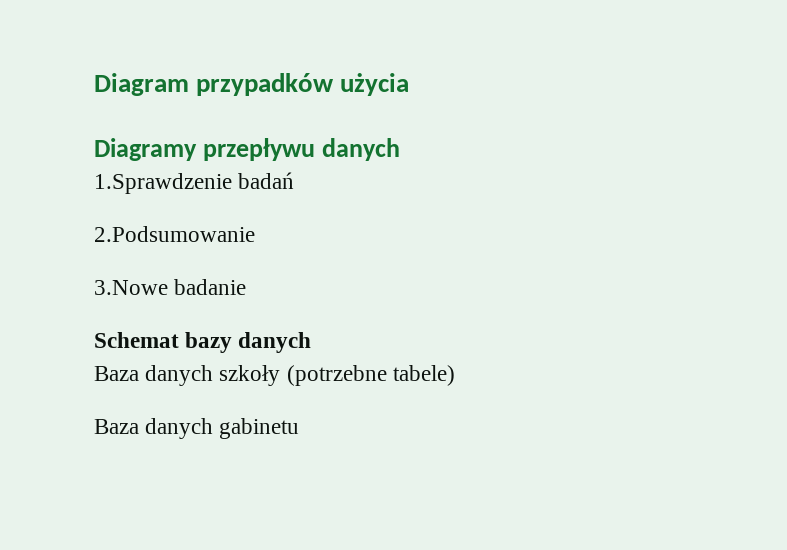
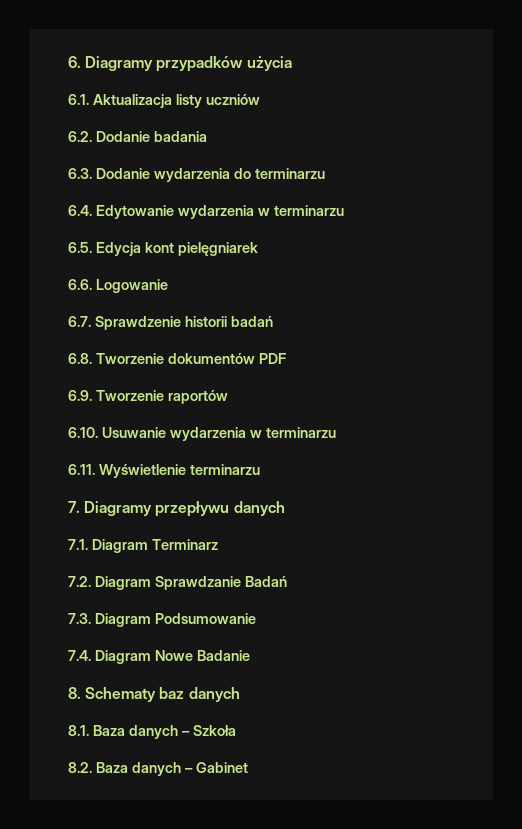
- Diagram przypadków użycia
+ 6. Diagramy przypadków użycia
- Diagramy przepływu danych
- 1.Sprawdzenie badań
- 2.Podsumowanie
- 3.Nowe badanie
- Schemat bazy danych
- Baza danych szkoły (potrzebne tabele)
- Baza danych gabinetu
+ 6.1. Aktualizacja listy uczniów
+ 6.2. Dodanie badania
+ 6.3. Dodanie wydarzenia do terminarzu
+ 6.4. Edytowanie wydarzenia w terminarzu
+ 6.5. Edycja kont pielęgniarek
+ 6.6. Logowanie
+ 6.7. Sprawdzenie historii badań
+ 6.8. Tworzenie dokumentów PDF
+ 6.9. Tworzenie raportów
+ 6.10. Usuwanie wydarzenia w terminarzu
+ 6.11. Wyświetlenie terminarzu
+ 7. Diagramy przepływu danych
+ 7.1. Diagram Terminarz
+ 7.2. Diagram Sprawdzanie Badań
+ 7.3. Diagram Podsumowanie
+ 7.4. Diagram Nowe Badanie
+ 8. Schematy baz danych
+ 8.1. Baza danych – Szkoła
+ 8.2. Baza danych – Gabinet

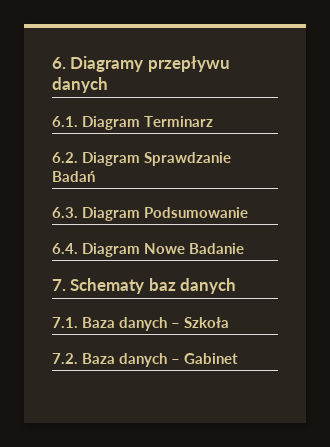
- 6. Diagramy przypadków użycia
- 6.1. Aktualizacja listy uczniów
- 6.2. Dodanie badania
- 6.3. Dodanie wydarzenia do terminarzu
- 6.4. Edytowanie wydarzenia w terminarzu
- 6.5. Edycja kont pielęgniarek
- 6.6. Logowanie
- 6.7. Sprawdzenie historii badań
- 6.8. Tworzenie dokumentów PDF
- 6.9. Tworzenie raportów
- 6.10. Usuwanie wydarzenia w terminarzu
- 6.11. Wyświetlenie terminarzu
- 7. Diagramy przepływu danych
+ 6. Diagramy przepływu danych
- 7.1. Diagram Terminarz
+ 6.1. Diagram Terminarz
- 7.2. Diagram Sprawdzanie Badań
+ 6.2. Diagram Sprawdzanie Badań
- 7.3. Diagram Podsumowanie
+ 6.3. Diagram Podsumowanie
- 7.4. Diagram Nowe Badanie
+ 6.4. Diagram Nowe Badanie
- 8. Schematy baz danych
+ 7. Schematy baz danych
- 8.1. Baza danych – Szkoła
+ 7.1. Baza danych – Szkoła
- 8.2. Baza danych – Gabinet
+ 7.2. Baza danych – Gabinet

